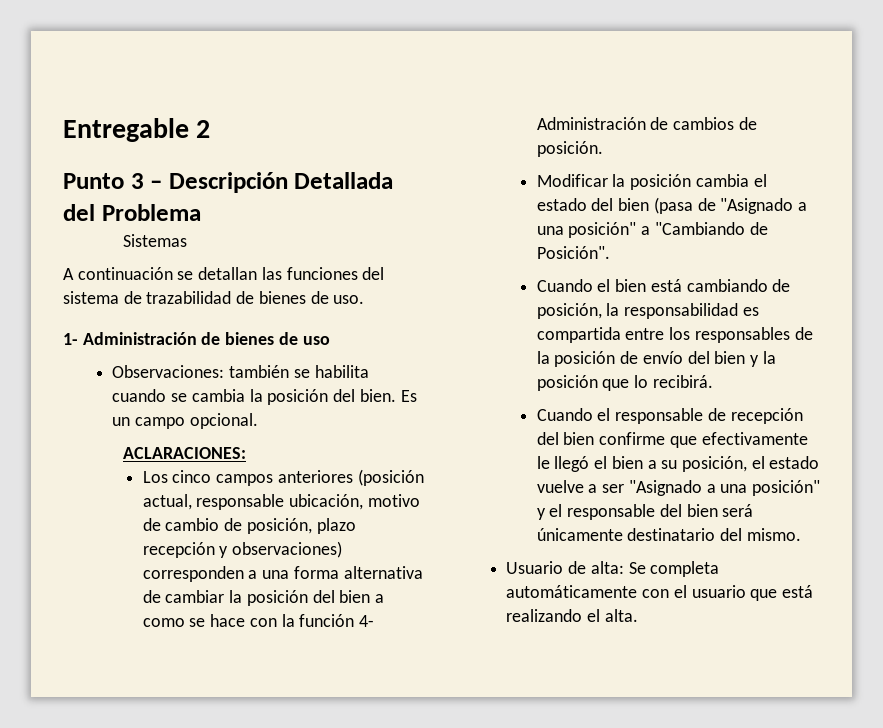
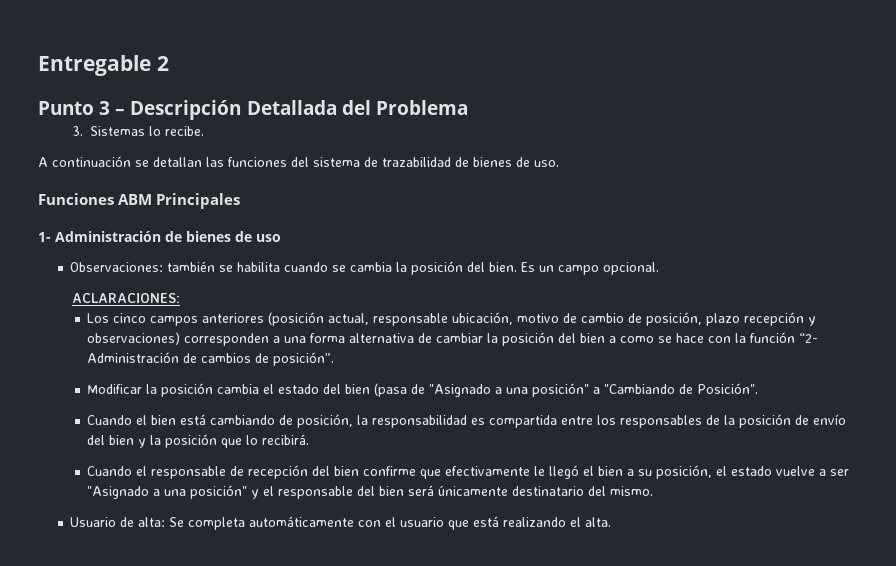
- Sistemas
+ 3. Sistemas lo recibe.
+ Funciones ABM Principales
- Los cinco campos anteriores (posición actual, responsable ubicación, motivo de cambio de posición, plazo recepción y observaciones) corresponden a una forma alternativa de cambiar la posición del bien a como se hace con la función 4- Administración de cambios de posición.
+ Los cinco campos anteriores (posición actual, responsable ubicación, motivo de cambio de posición, plazo recepción y observaciones) corresponden a una forma alternativa de cambiar la posición del bien a como se hace con la función “2- Administración de cambios de posición”.

